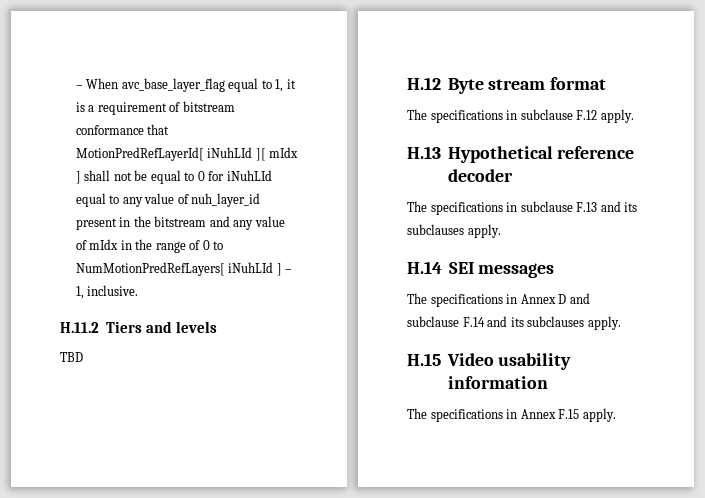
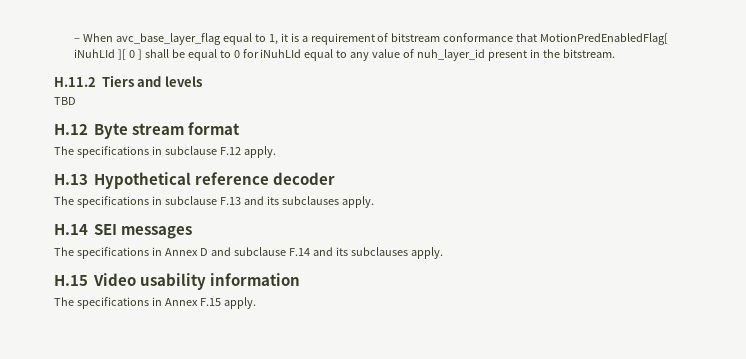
- – When avc_base_layer_flag equal to 1, it is a requirement of bitstream conformance that MotionPredRefLayerId[ iNuhLId ][ mIdx ] shall not be equal to 0 for iNuhLId equal to any value of nuh_layer_id present in the bitstream and any value of mIdx in the range of 0 to NumMotionPredRefLayers[ iNuhLId ] – 1, inclusive.
+ – When avc_base_layer_flag equal to 1, it is a requirement of bitstream conformance that MotionPredEnabledFlag[ iNuhLId ][ 0 ] shall be equal to 0 for iNuhLId equal to any value of nuh_layer_id present in the bitstream.

